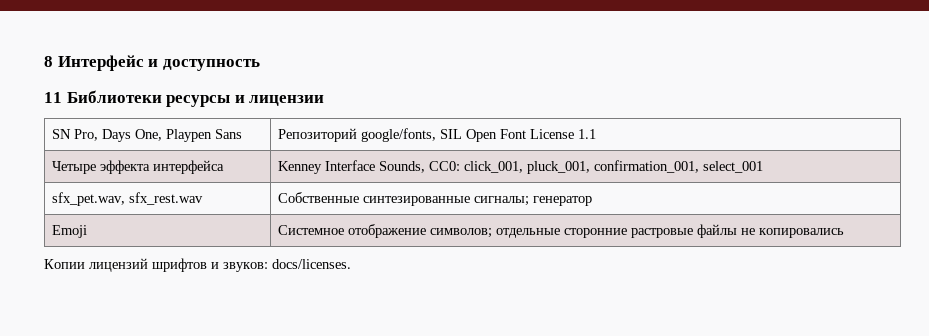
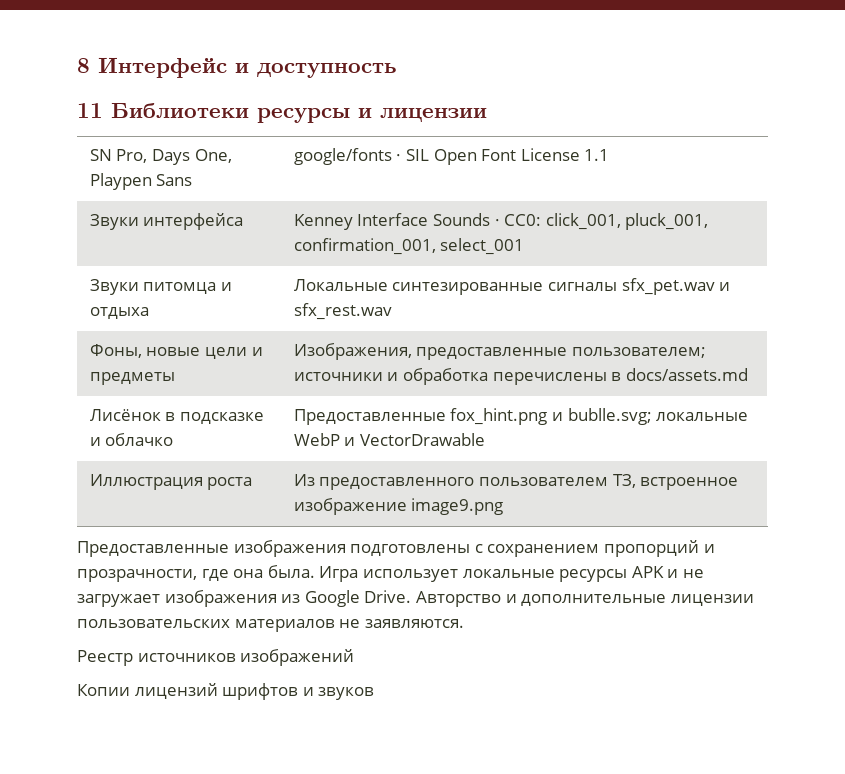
- SN Pro, Days One, Playpen Sans | Репозиторий google/fonts, SIL Open Font License 1.1
+ SN Pro, Days One, Playpen Sans | google/fonts · SIL Open Font License 1.1
- Четыре эффекта интерфейса | Kenney Interface Sounds, CC0: click_001, pluck_001, confirmation_001, select_001
+ Звуки интерфейса | Kenney Interface Sounds · CC0: click_001, pluck_001, confirmation_001, select_001
- sfx_pet.wav, sfx_rest.wav | Собственные синтезированные сигналы; генератор
- Emoji | Системное отображение символов; отдельные сторонние растровые файлы не копировались
+ Звуки питомца и отдыха | Локальные синтезированные сигналы sfx_pet.wav и sfx_rest.wav
+ Фоны, новые цели и предметы | Изображения, предоставленные пользователем; источники и обработка перечислены в docs/assets.md
+ Лисёнок в подсказке и облачко | Предоставленные fox_hint.png и bublle.svg; локальные WebP и VectorDrawable
+ Иллюстрация роста | Из предоставленного пользователем ТЗ, встроенное изображение image9.png
+ Предоставленные изображения подготовлены с сохранением пропорций и прозрачности, где она была. Игра использует локальные ресурсы APK и не загружает изображения из Google Drive. Авторство и дополнительные лицензии пользовательских материалов не заявляются.
+ Реестр источников изображений
- Копии лицензий шрифтов и звуков: docs/licenses.
+ Копии лицензий шрифтов и звуков

